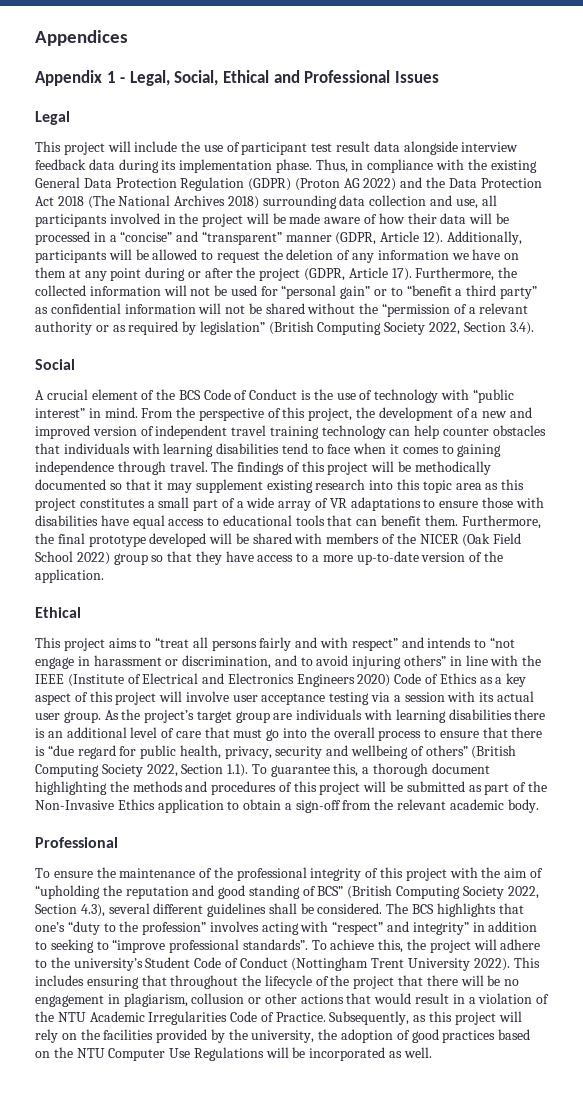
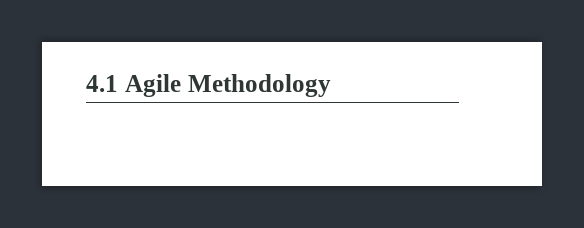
- Appendices
- Appendix 1 - Legal, Social, Ethical and Professional Issues
- Legal
- This project will include the use of participant test result data alongside interview feedback data during its implementation phase. Thus, in compliance with the existing General Data Protection Regulation (GDPR) (Proton AG 2022) and the Data Protection Act 2018 (The National Archives 2018) surrounding data collection and use, all participants involved in the project will be made aware of how their data will be processed in a “concise” and “transparent” manner (GDPR, Article 12). Additionally, participants will be allowed to request the deletion of any information we have on them at any point during or after the project (GDPR, Article 17). Furthermore, the collected information will not be used for “personal gain” or to “benefit a third party” as confidential information will not be shared without the “permission of a relevant authority or as required by legislation” (British Computing Society 2022, Section 3.4).
- Social
- A crucial element of the BCS Code of Conduct is the use of technology with “public interest” in mind. From the perspective of this project, the development of a new and improved version of independent travel training technology can help counter obstacles that individuals with learning disabilities tend to face when it comes to gaining independence through travel. The findings of this project will be methodically documented so that it may supplement existing research into this topic area as this project constitutes a small part of a wide array of VR adaptations to ensure those with disabilities have equal access to educational tools that can benefit them. Furthermore, the final prototype developed will be shared with members of the NICER (Oak Field School 2022) group so that they have access to a more up-to-date version of the application.
- Ethical
- This project aims to “treat all persons fairly and with respect” and intends to “not engage in harassment or discrimination, and to avoid injuring others” in line with the IEEE (Institute of Electrical and Electronics Engineers 2020) Code of Ethics as a key aspect of this project will involve user acceptance testing via a session with its actual user group. As the project’s target group are individuals with learning disabilities there is an additional level of care that must go into the overall process to ensure that there is “due regard for public health, privacy, security and wellbeing of others” (British Computing Society 2022, Section 1.1). To guarantee this, a thorough document highlighting the methods and procedures of this project will be submitted as part of the Non-Invasive Ethics application to obtain a sign-off from the relevant academic body.
- Professional
- To ensure the maintenance of the professional integrity of this project with the aim of “upholding the reputation and good standing of BCS” (British Computing Society 2022, Section 4.3), several different guidelines shall be considered. The BCS highlights that one’s “duty to the profession” involves acting with “respect” and integrity” in addition to seeking to “improve professional standards”. To achieve this, the project will adhere to the university’s Student Code of Conduct (Nottingham Trent University 2022). This includes ensuring that throughout the lifecycle of the project that there will be no engagement in plagiarism, collusion or other actions that would result in a violation of the NTU Academic Irregularities Code of Practice. Subsequently, as this project will rely on the facilities provided by the university, the adoption of good practices based on the NTU Computer Use Regulations will be incorporated as well.
+ 4.1 Agile Methodology

